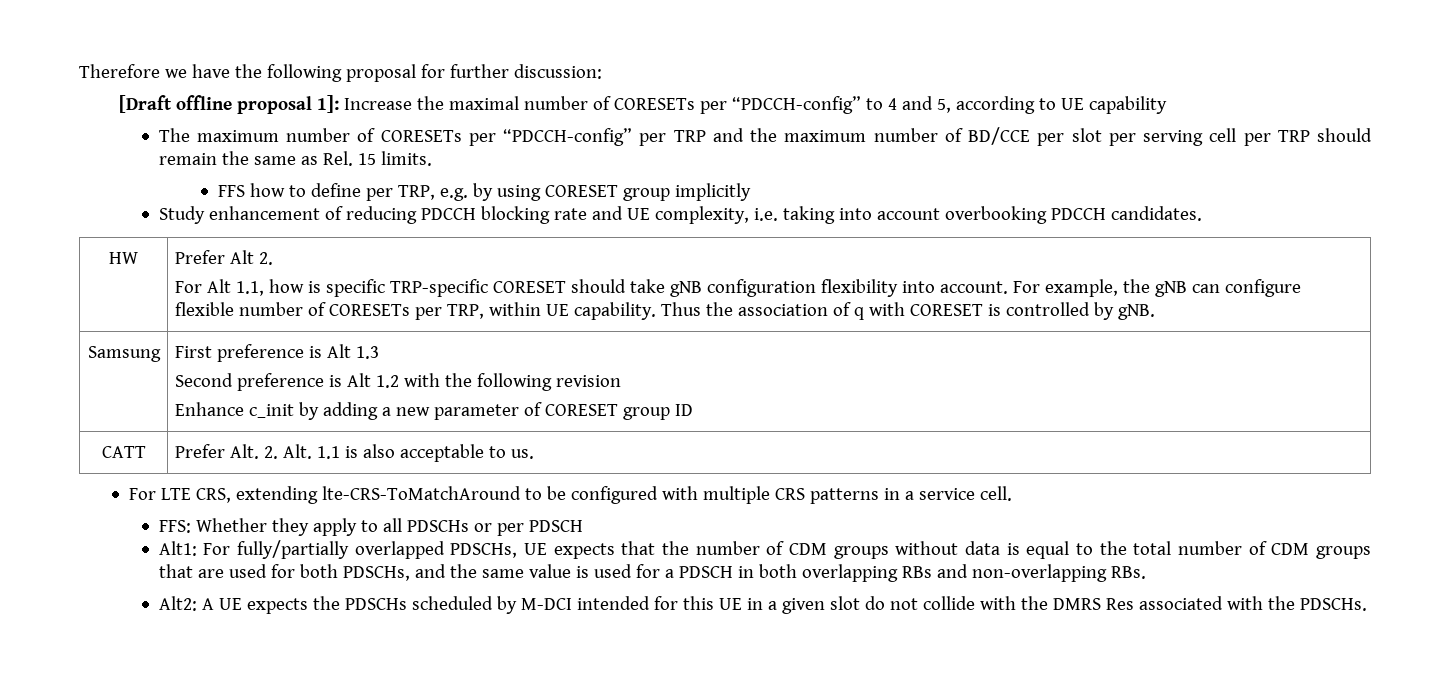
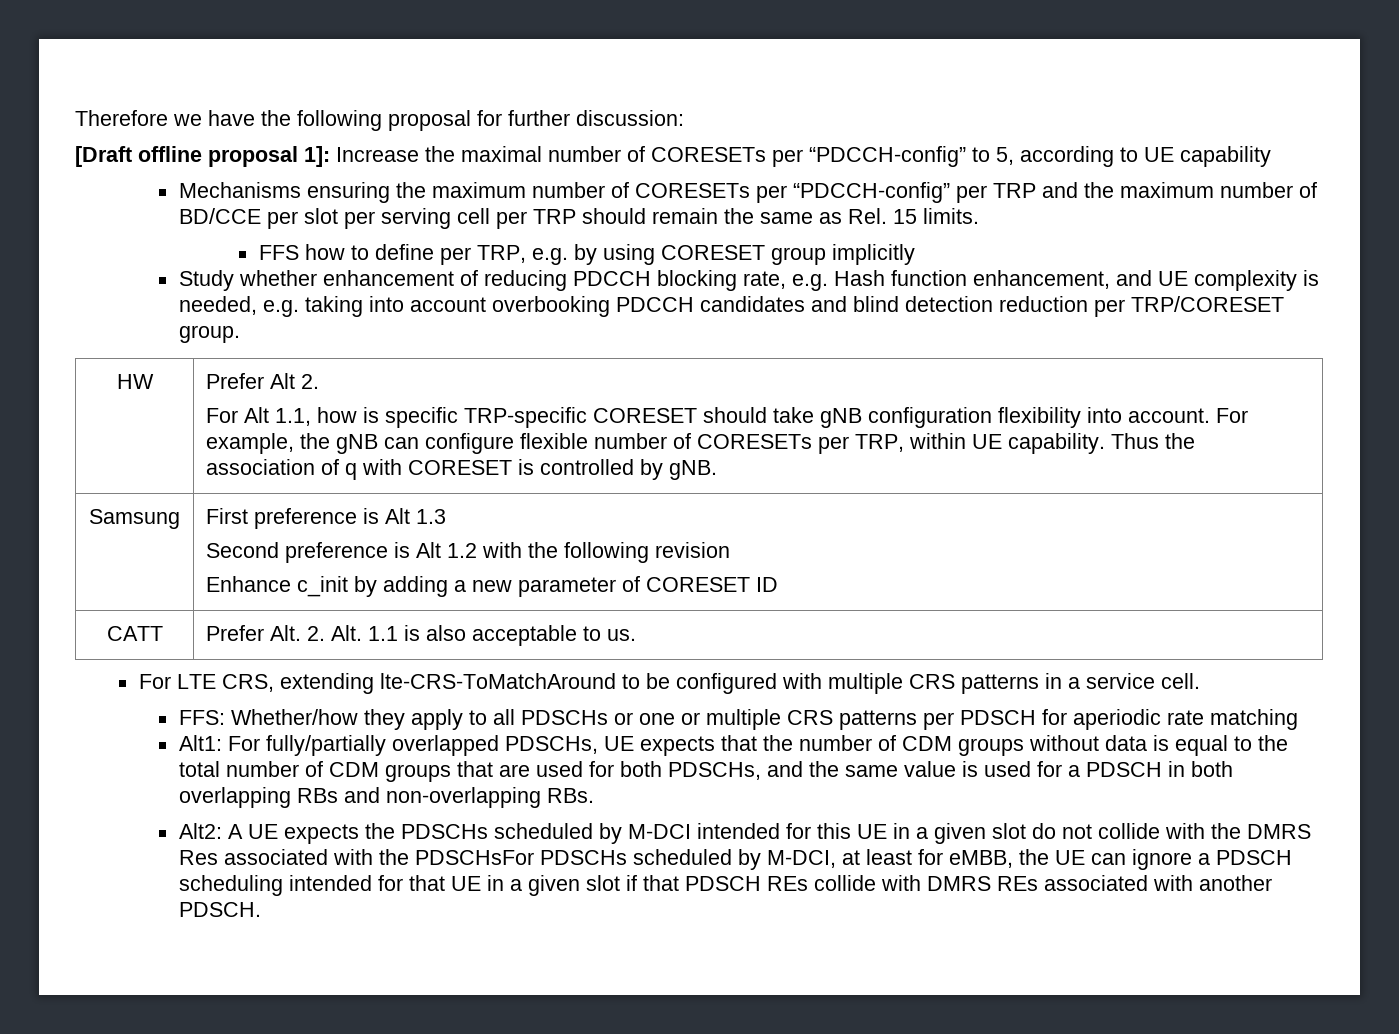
- [Draft offline proposal 1]: Increase the maximal number of CORESETs per “PDCCH-config” to 4 and 5, according to UE capability
+ [Draft offline proposal 1]: Increase the maximal number of CORESETs per “PDCCH-config” to 5, according to UE capability
- The maximum number of CORESETs per “PDCCH-config” per TRP and the maximum number of BD/CCE per slot per serving cell per TRP should remain the same as Rel. 15 limits.
+ Mechanisms ensuring the maximum number of CORESETs per “PDCCH-config” per TRP and the maximum number of BD/CCE per slot per serving cell per TRP should remain the same as Rel. 15 limits.
- Study enhancement of reducing PDCCH blocking rate and UE complexity, i.e. taking into account overbooking PDCCH candidates.
+ Study whether enhancement of reducing PDCCH blocking rate, e.g. Hash function enhancement, and UE complexity is needed, e.g. taking into account overbooking PDCCH candidates and blind detection reduction per TRP/CORESET group.
  Samsung | First preference is Alt 1.3
  Second preference is Alt 1.2 with the following revision
- Enhance c_init by adding a new parameter of CORESET group ID
+ Enhance c_init by adding a new parameter of CORESET ID
- FFS: Whether they apply to all PDSCHs or per PDSCH
+ FFS: Whether/how they apply to all PDSCHs or one or multiple CRS patterns per PDSCH for aperiodic rate matching
- Alt2: A UE expects the PDSCHs scheduled by M-DCI intended for this UE in a given slot do not collide with the DMRS Res associated with the PDSCHs.
+ Alt2: A UE expects the PDSCHs scheduled by M-DCI intended for this UE in a given slot do not collide with the DMRS Res associated with the PDSCHsFor PDSCHs scheduled by M-DCI, at least for eMBB, the UE can ignore a PDSCH scheduling intended for that UE in a given slot if that PDSCH REs collide with DMRS REs associated with another PDSCH.

